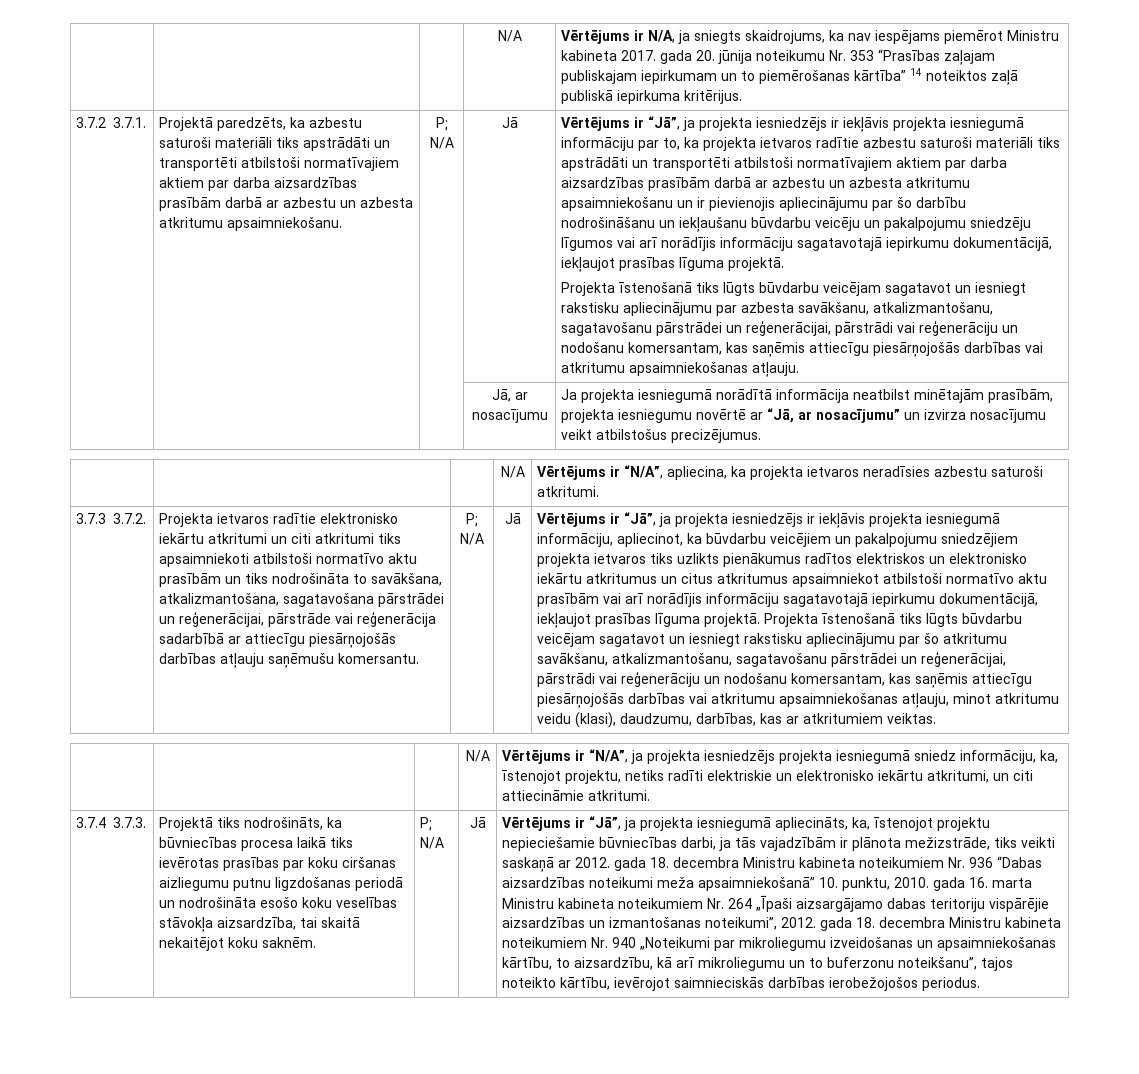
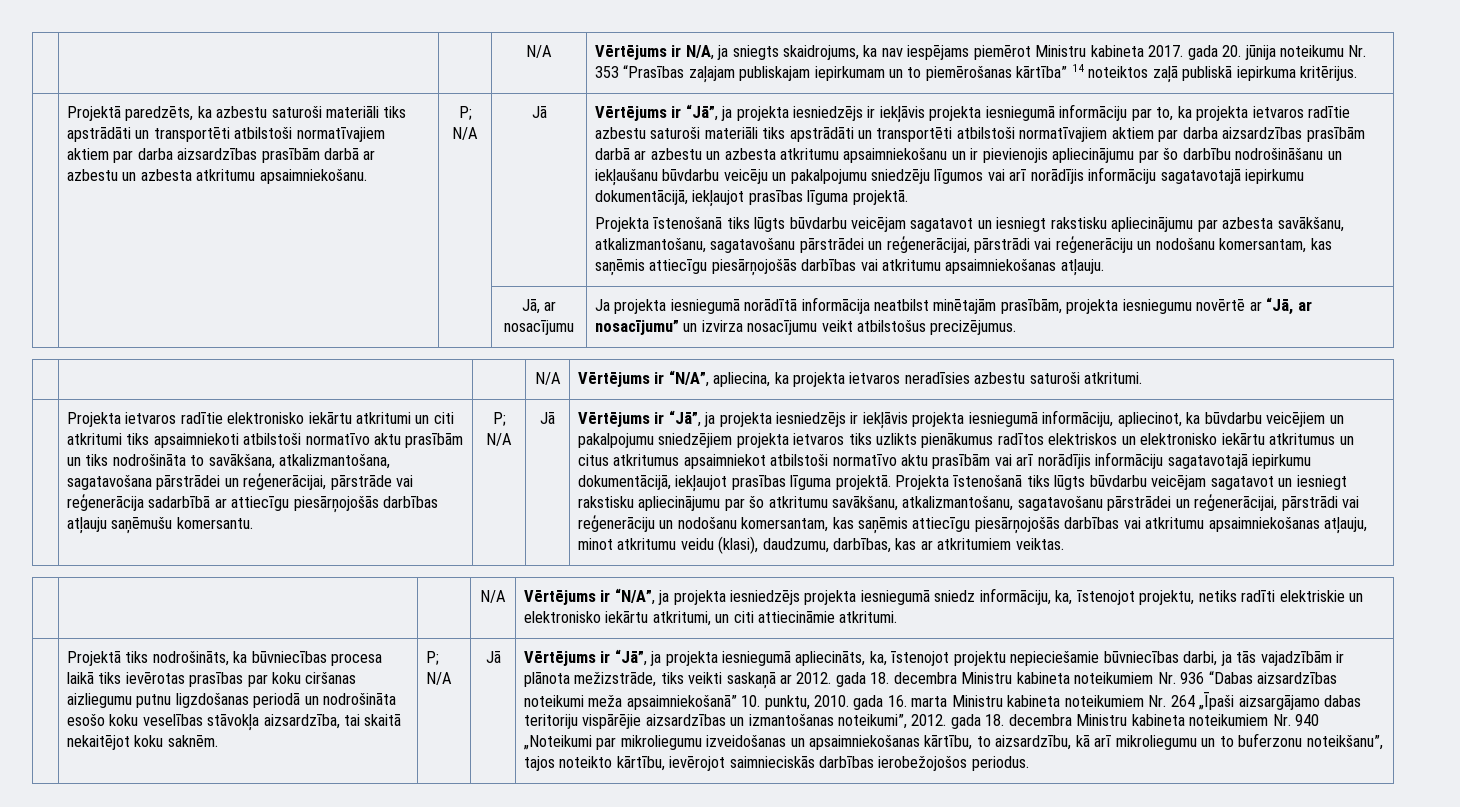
- 3.7.2 3.7.1.
- 3.7.3 3.7.2.
- 3.7.4 3.7.3.

